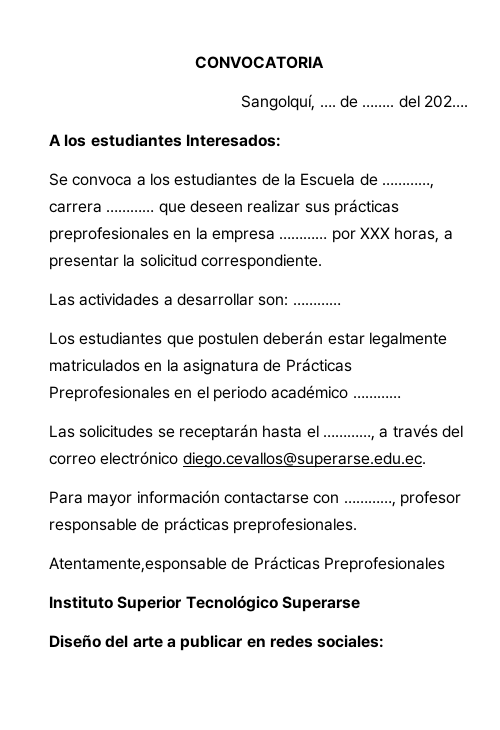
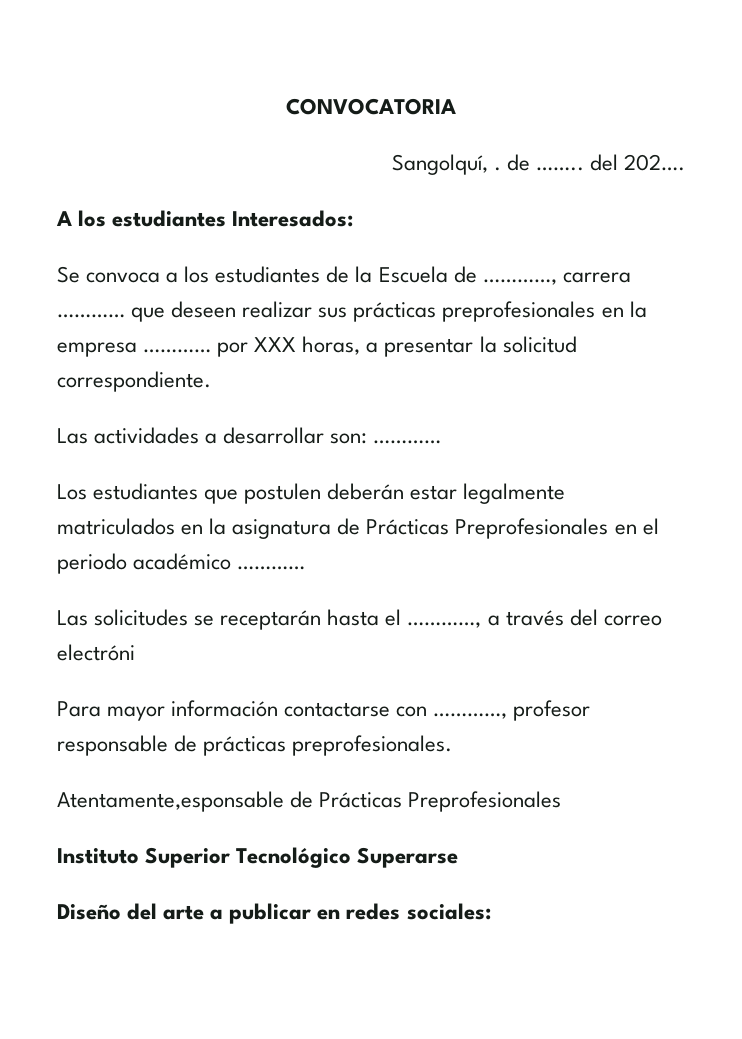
- Sangolquí, …. de …….. del 202….
+ Sangolquí, . de …….. del 202….
- Las solicitudes se receptarán hasta el …………, a través del correo electrónico diego.cevallos@superarse.edu.ec.
+ Las solicitudes se receptarán hasta el …………, a través del correo electróni

